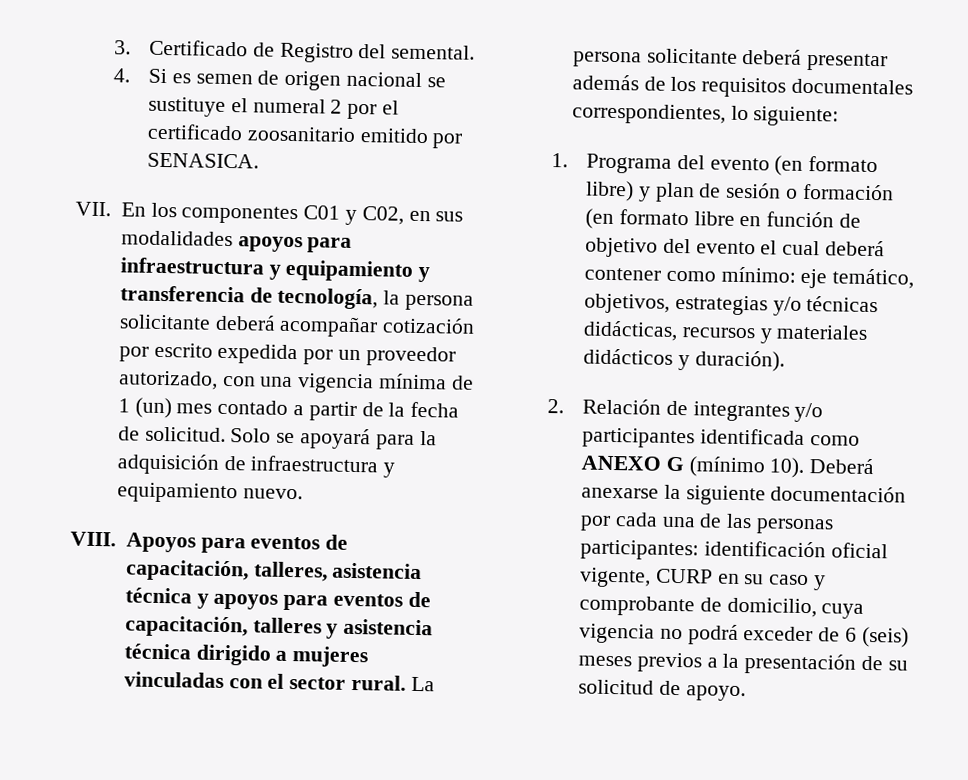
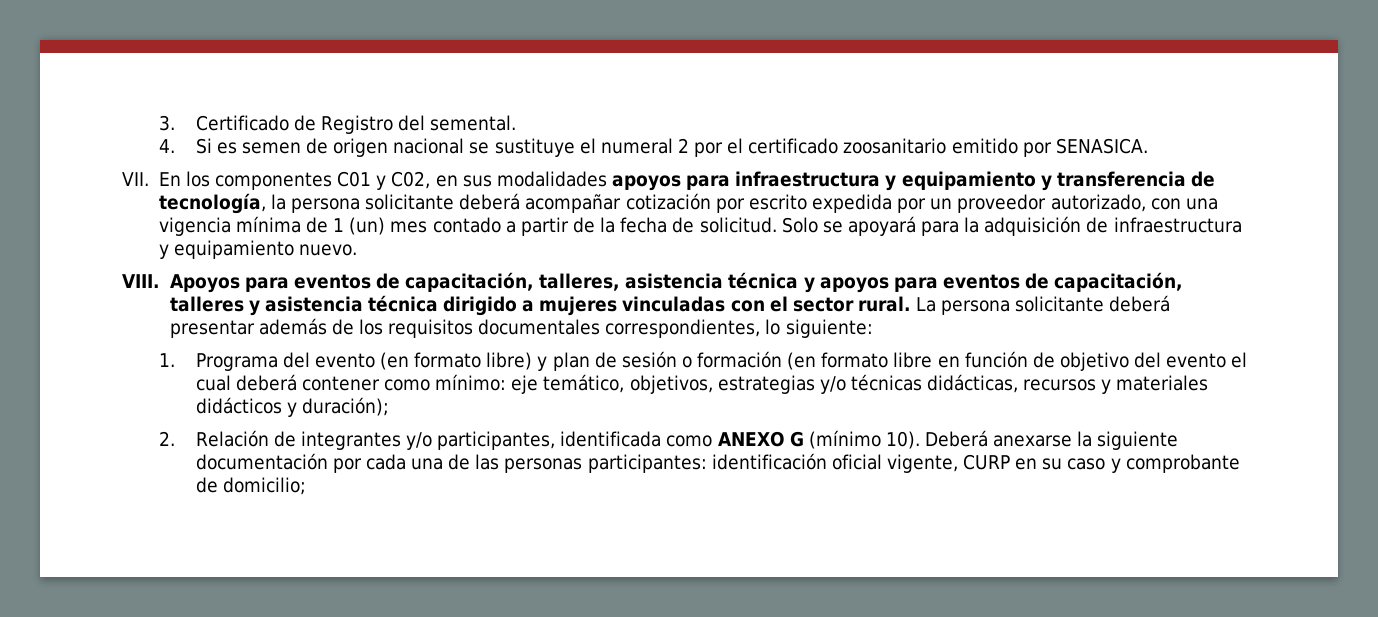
- 1. Programa del evento (en formato libre) y plan de sesión o formación (en formato libre en función de objetivo del evento el cual deberá contener como mínimo: eje temático, objetivos, estrategias y/o técnicas didácticas, recursos y materiales didácticos y duración).
+ 1. Programa del evento (en formato libre) y plan de sesión o formación (en formato libre en función de objetivo del evento el cual deberá contener como mínimo: eje temático, objetivos, estrategias y/o técnicas didácticas, recursos y materiales didácticos y duración);
- 2. Relación de integrantes y/o participantes identificada como ANEXO G (mínimo 10).
+ 2. Relación de integrantes y/o participantes, identificada como ANEXO G (mínimo 10).
- Deberá anexarse la siguiente documentación por cada una de las personas participantes: identificación oficial vigente, CURP en su caso y comprobante de domicilio, cuya vigencia no podrá exceder de 6 (seis) meses previos a la presentación de su solicitud de apoyo.
+ Deberá anexarse la siguiente documentación por cada una de las personas participantes: identificación oficial vigente, CURP en su caso y comprobante de domicilio;

